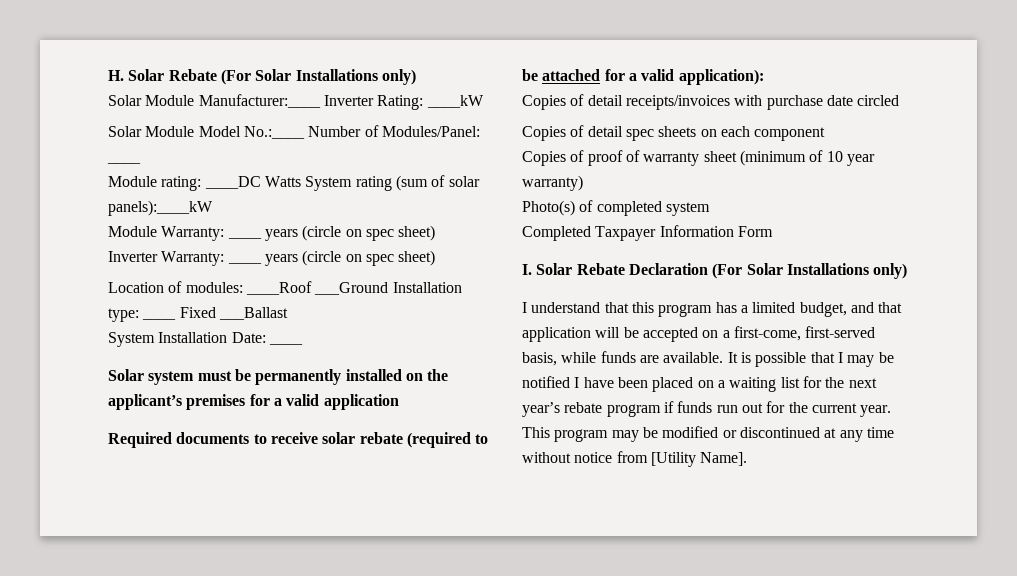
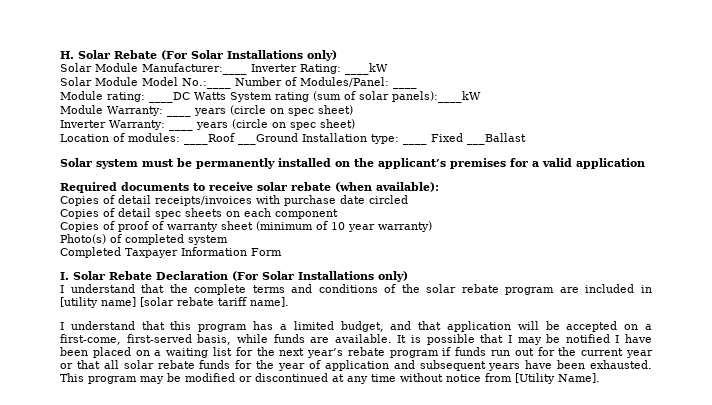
- System Installation Date: ____
- Required documents to receive solar rebate (required to be attached for a valid application):
+ Required documents to receive solar rebate (when available):
+ I understand that the complete terms and conditions of the solar rebate program are included in [utility name] [solar rebate tariff name].
- It is possible that I may be notified I have been placed on a waiting list for the next year’s rebate program if funds run out for the current year.
+ It is possible that I may be notified I have been placed on a waiting list for the next year’s rebate program if funds run out for the current year or that all solar rebate funds for the year of application and subsequent years have been exhausted.

